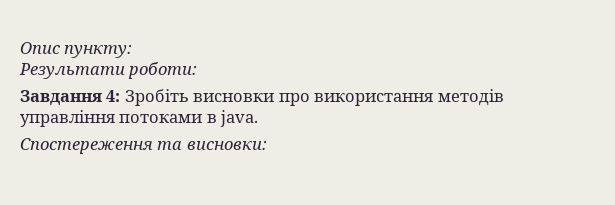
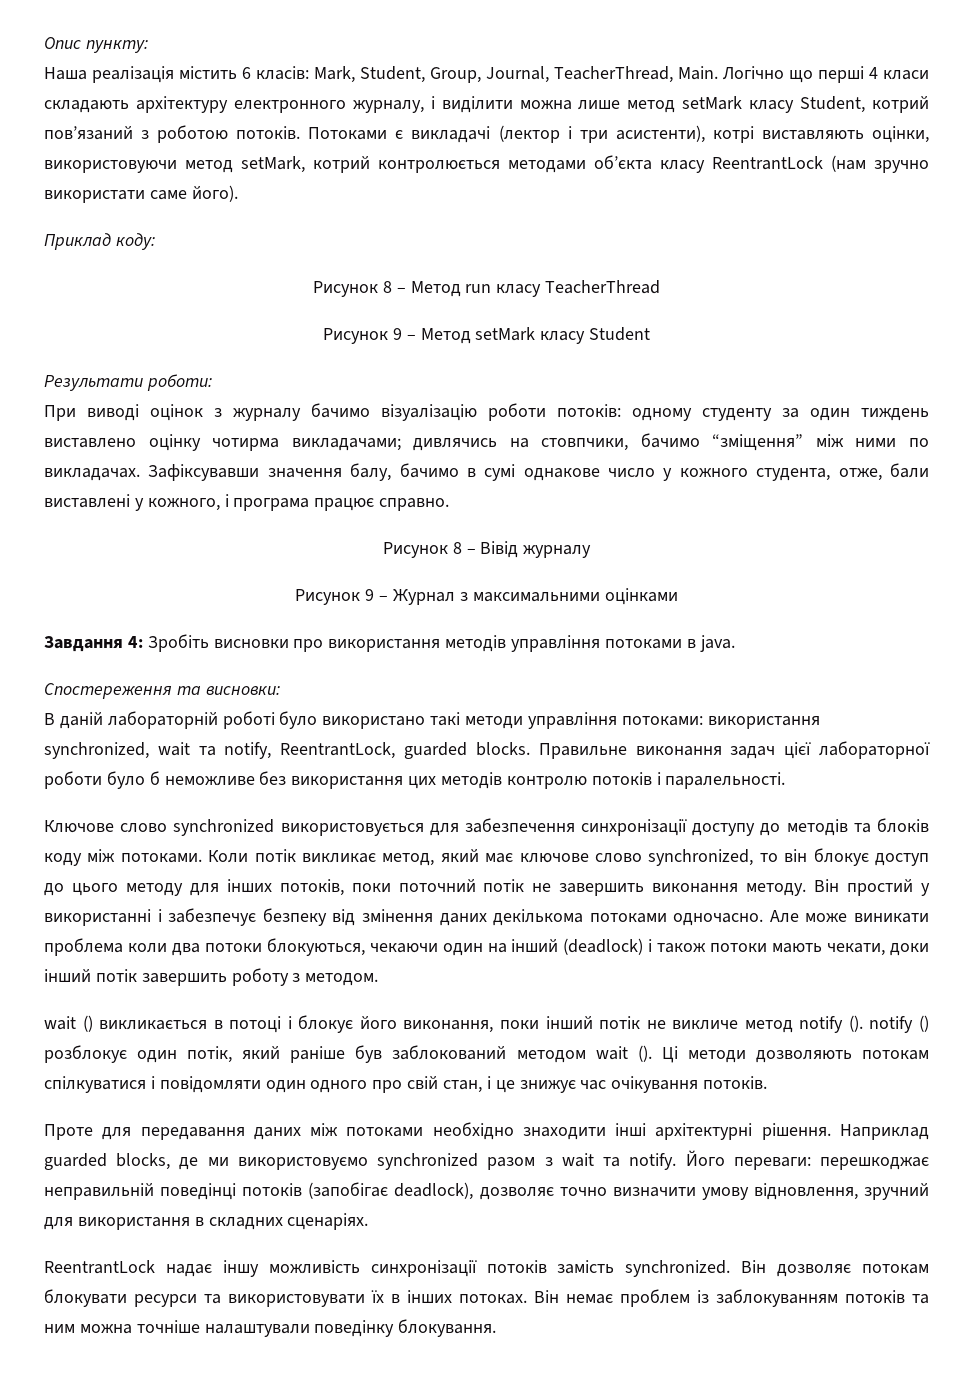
+ Наша реалізація містить 6 класів: Mark, Student, Group, Journal, TeacherThread, Main. Логічно що перші 4 класи складають архітектуру електронного журналу, і виділити можна лише метод setMark класу Student, котрий пов’язаний з роботою потоків. Потоками є викладачі (лектор і три асистенти), котрі виставляють оцінки, використовуючи метод setMark, котрий контролюється методами об’єкта класу ReentrantLock (нам зручно використати саме його).
+ Приклад коду:
+ Рисунок 8 – Метод run класу TeacherThread
+ Рисунок 9 – Метод setMark класу Student
  Результати роботи:
+ При виводі оцінок з журналу бачимо візуалізацію роботи потоків: одному студенту за один тиждень виставлено оцінку чотирма викладачами; дивлячись на стовпчики, бачимо “зміщення” між ними по викладачах. Зафіксувавши значення балу, бачимо в сумі однакове число у кожного студента, отже, бали виставлені у кожного, і програма працює справно.
+ Рисунок 8 – Вівід журналу
+ Рисунок 9 – Журнал з максимальними оцінками
+ В даній лабораторній роботі було використано такі методи управління потоками: використання synchronized, wait та notify, ReentrantLock, guarded blocks. Правильне виконання задач цієї лабораторної роботи було б неможливе без використання цих методів контролю потоків і паралельності.
+ Ключове слово synchronized використовується для забезпечення синхронізації доступу до методів та блоків коду між потоками. Коли потік викликає метод, який має ключове слово synchronized, то він блокує доступ до цього методу для інших потоків, поки поточний потік не завершить виконання методу. Він простий у використанні і забезпечує безпеку від змінення даних декількома потоками одночасно. Але може виникати проблема коли два потоки блокуються, чекаючи один на інший (deadlock) і також потоки мають чекати, доки інший потік завершить роботу з методом.
+ wait () викликається в потоці і блокує його виконання, поки інший потік не викличе метод notify (). notify () розблокує один потік, який раніше був заблокований методом wait (). Ці методи дозволяють потокам спілкуватися і повідомляти один одного про свій стан, і це знижує час очікування потоків.
+ Проте для передавання даних між потоками необхідно знаходити інші архітектурні рішення. Наприклад guarded blocks, де ми використовуємо synchronized разом з wait та notify. Його переваги: перешкоджає неправильній поведінці потоків (запобігає deadlock), дозволяє точно визначити умову відновлення, зручний для використання в складних сценаріях.
+ ReentrantLock надає іншу можливість синхронізації потоків замість synchronized. Він дозволяє потокам блокувати ресурси та використовувати їх в інших потоках. Він немає проблем із заблокуванням потоків та ним можна точніше налаштували поведінку блокування.

